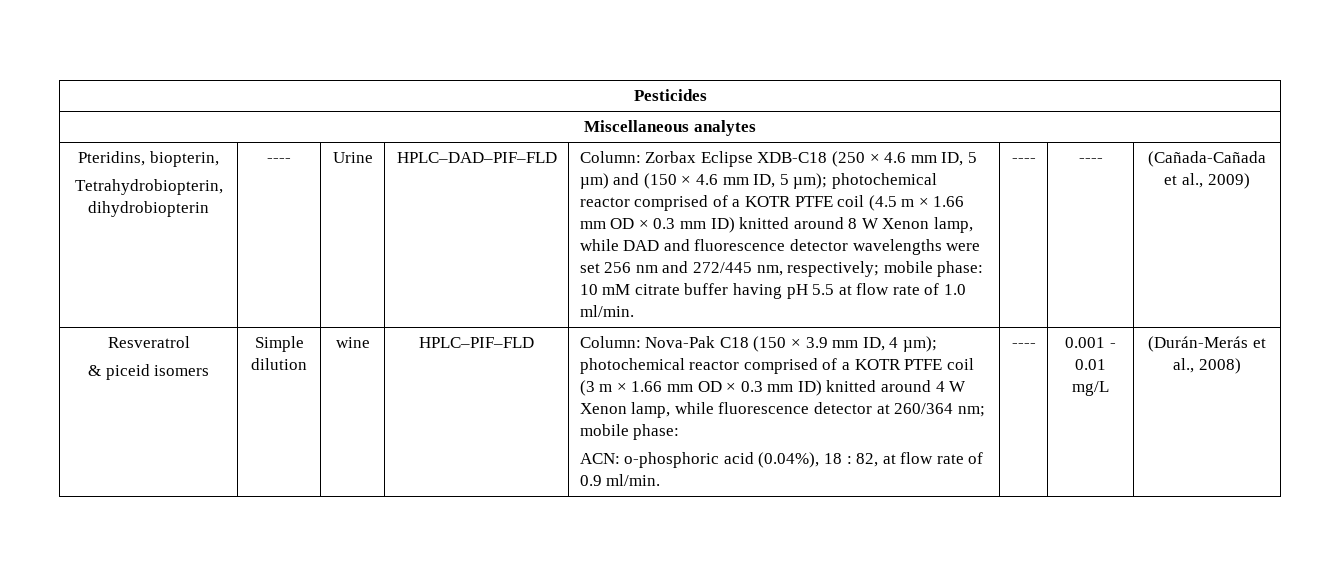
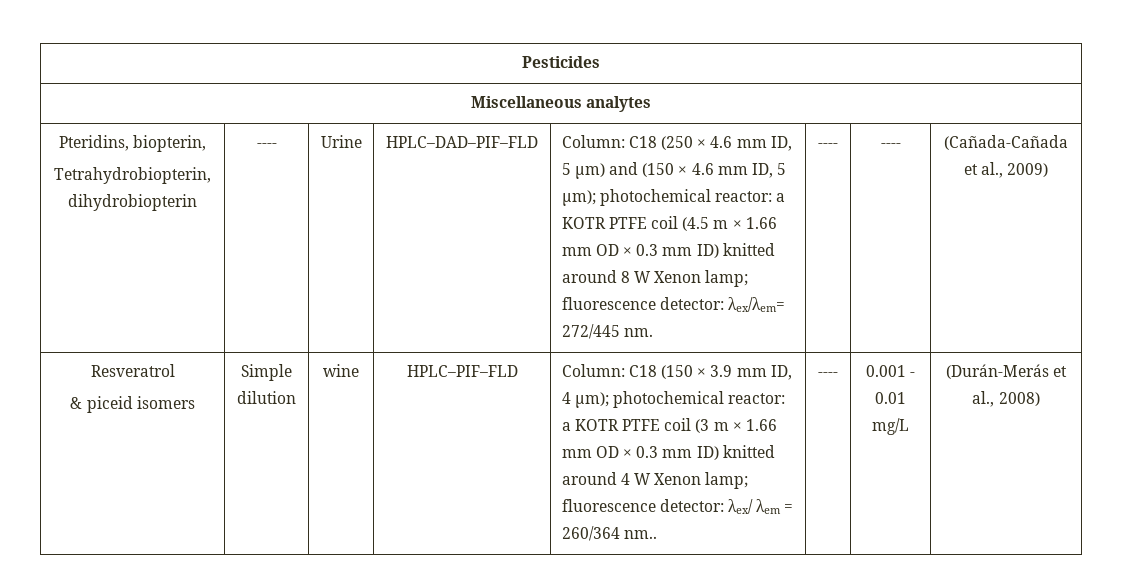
- Column: Zorbax Eclipse XDB-C18 (250 × 4.6 mm ID, 5 µm) and (150 × 4.6 mm ID, 5 µm); photochemical reactor comprised of a KOTR PTFE coil (4.5 m × 1.66 mm OD × 0.3 mm ID) knitted around 8 W Xenon lamp, while DAD and fluorescence detector wavelengths were set 256 nm and 272/445 nm, respectively; mobile phase: 10 mM citrate buffer having pH 5.5 at flow rate of 1.0 ml/min.
+ Column: C18 (250 × 4.6 mm ID, 5 µm) and (150 × 4.6 mm ID, 5 µm); photochemical reactor: a KOTR PTFE coil (4.5 m × 1.66 mm OD × 0.3 mm ID) knitted around 8 W Xenon lamp; fluorescence detector: λex/λem= 272/445 nm.
- Column: Nova-Pak C18 (150 × 3.9 mm ID, 4 µm); photochemical reactor comprised of a KOTR PTFE coil (3 m × 1.66 mm OD × 0.3 mm ID) knitted around 4 W Xenon lamp, while fluorescence detector at 260/364 nm; mobile phase:
- ACN: o-phosphoric acid (0.04%), 18 : 82, at flow rate of 0.9 ml/min.
+ Column: C18 (150 × 3.9 mm ID, 4 µm); photochemical reactor: a KOTR PTFE coil (3 m × 1.66 mm OD × 0.3 mm ID) knitted around 4 W Xenon lamp; fluorescence detector: λex/ λem = 260/364 nm..

